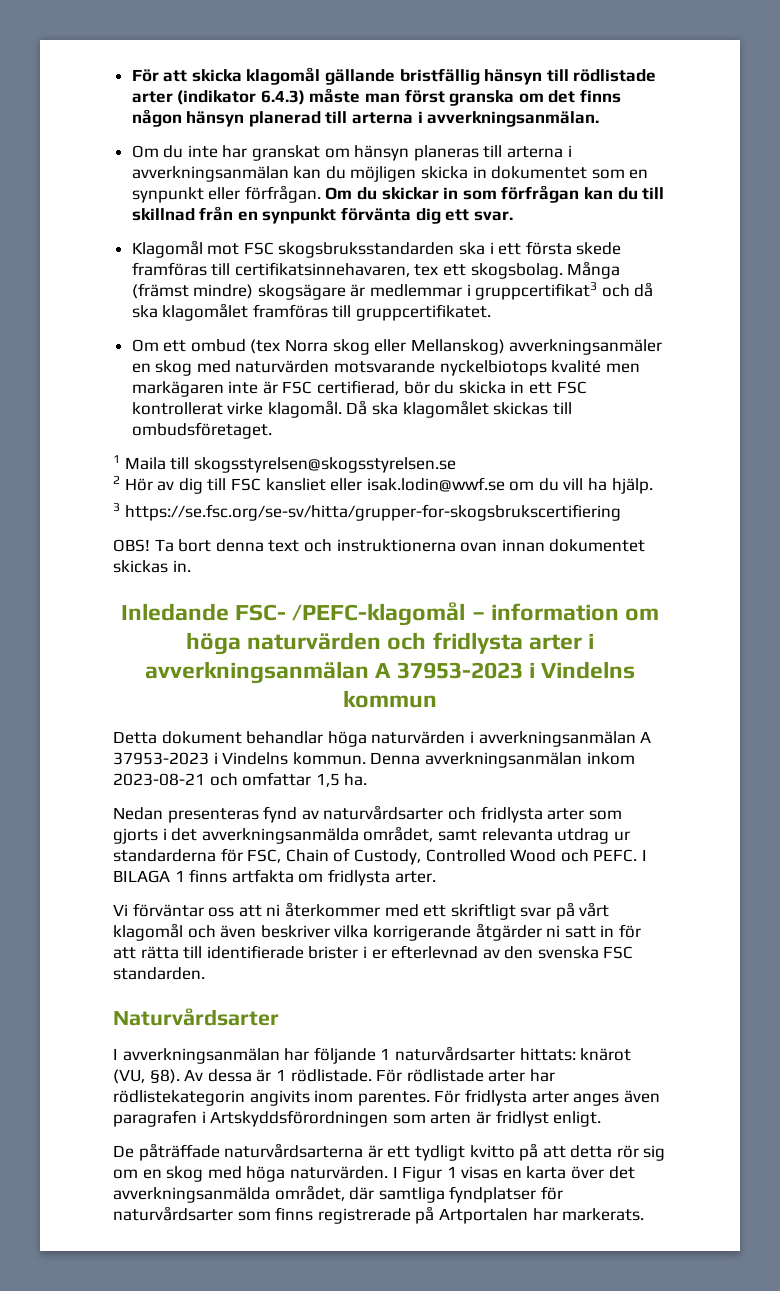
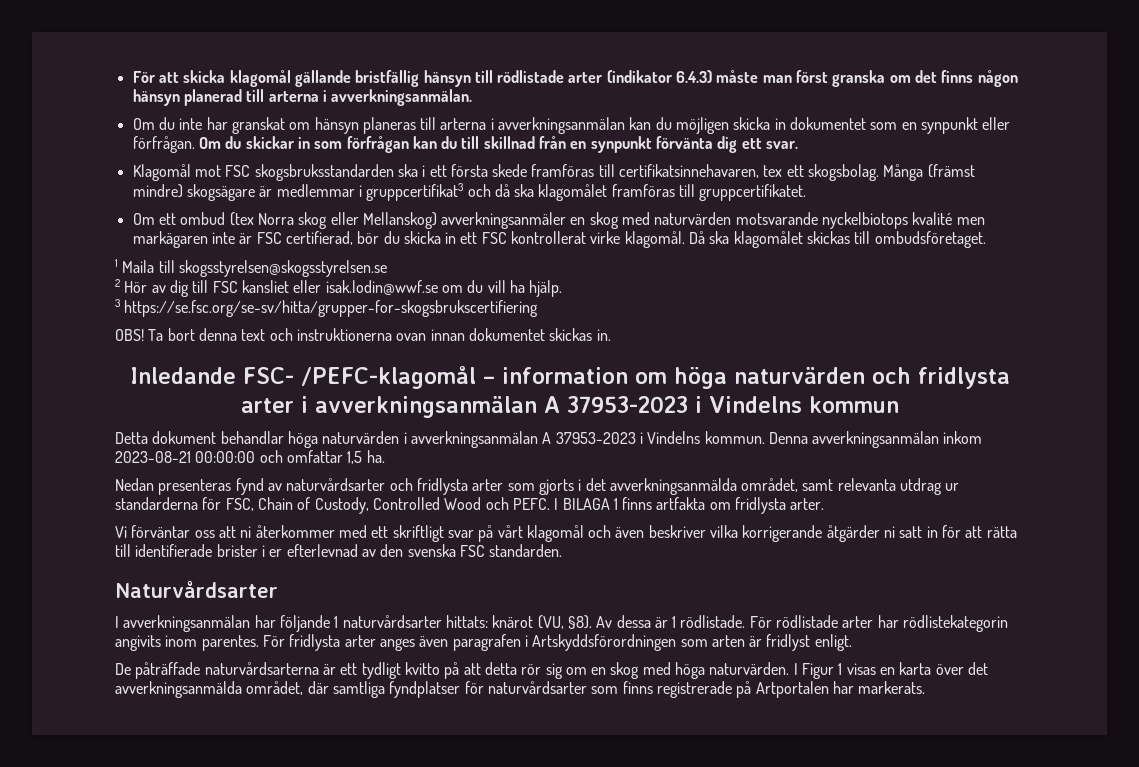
- Denna avverkningsanmälan inkom 2023-08-21 och omfattar 1,5 ha.
+ Denna avverkningsanmälan inkom 2023-08-21 00:00:00 och omfattar 1,5 ha.

